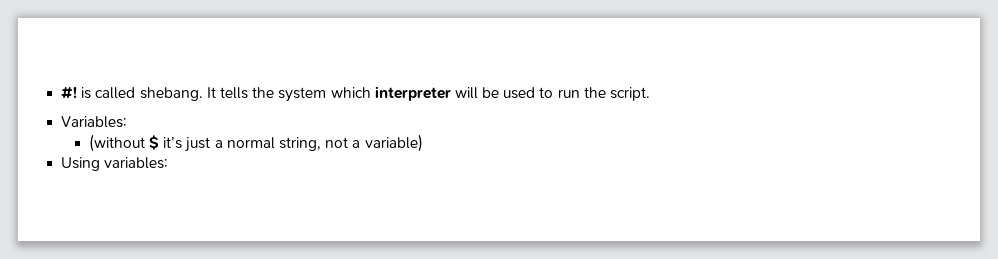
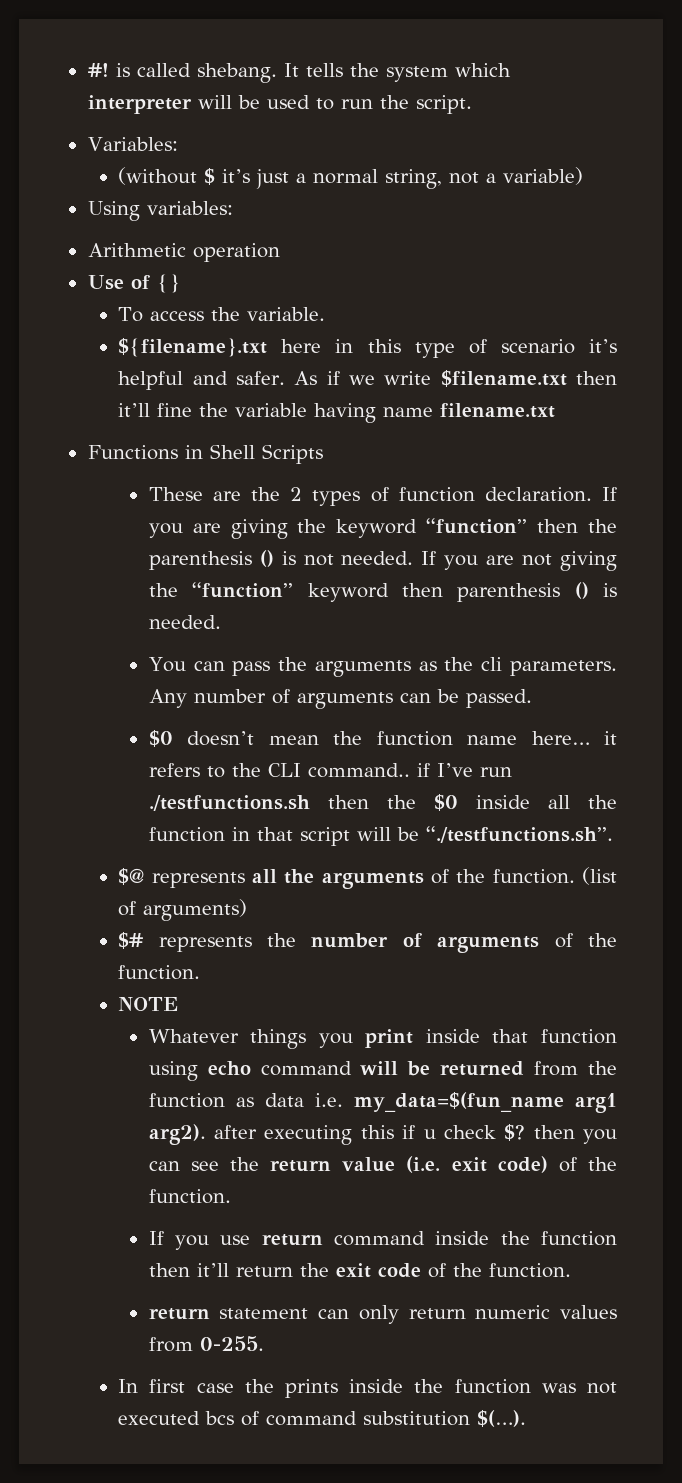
+ Arithmetic operation
+ Use of {}
+ To access the variable.
+ ${filename}.txt here in this type of scenario it’s helpful and safer. As if we write $filename.txt then it’ll fine the variable having name filename.txt
+ Functions in Shell Scripts
+ These are the 2 types of function declaration. If you are giving the keyword “function” then the parenthesis () is not needed. If you are not giving the “function” keyword then parenthesis () is needed.
+ You can pass the arguments as the cli parameters. Any number of arguments can be passed.
+ $0 doesn’t mean the function name here… it refers to the CLI command.. if I’ve run ./testfunctions.sh then the $0 inside all the function in that script will be “./testfunctions.sh”.
+ $@ represents all the arguments of the function. (list of arguments)
+ $# represents the number of arguments of the function.
+ NOTE
+ Whatever things you print inside that function using echo command will be returned from the function as data i.e. my_data=$(fun_name arg1 arg2). after executing this if u check $? then you can see the return value (i.e. exit code) of the function.
+ If you use return command inside the function then it’ll return the exit code of the function.
+ return statement can only return numeric values from 0-255.
+ In first case the prints inside the function was not executed bcs of command substitution $(…).

